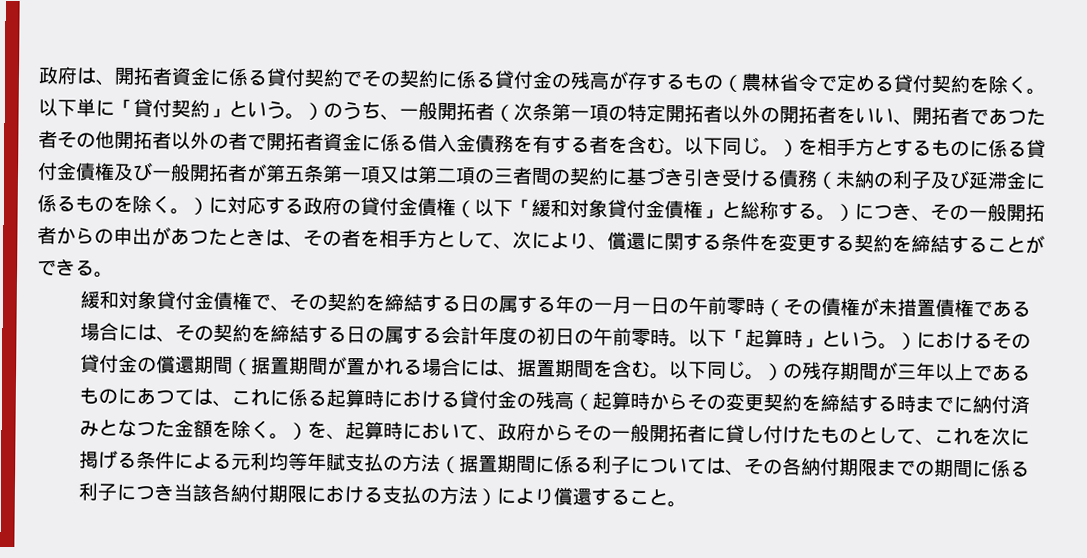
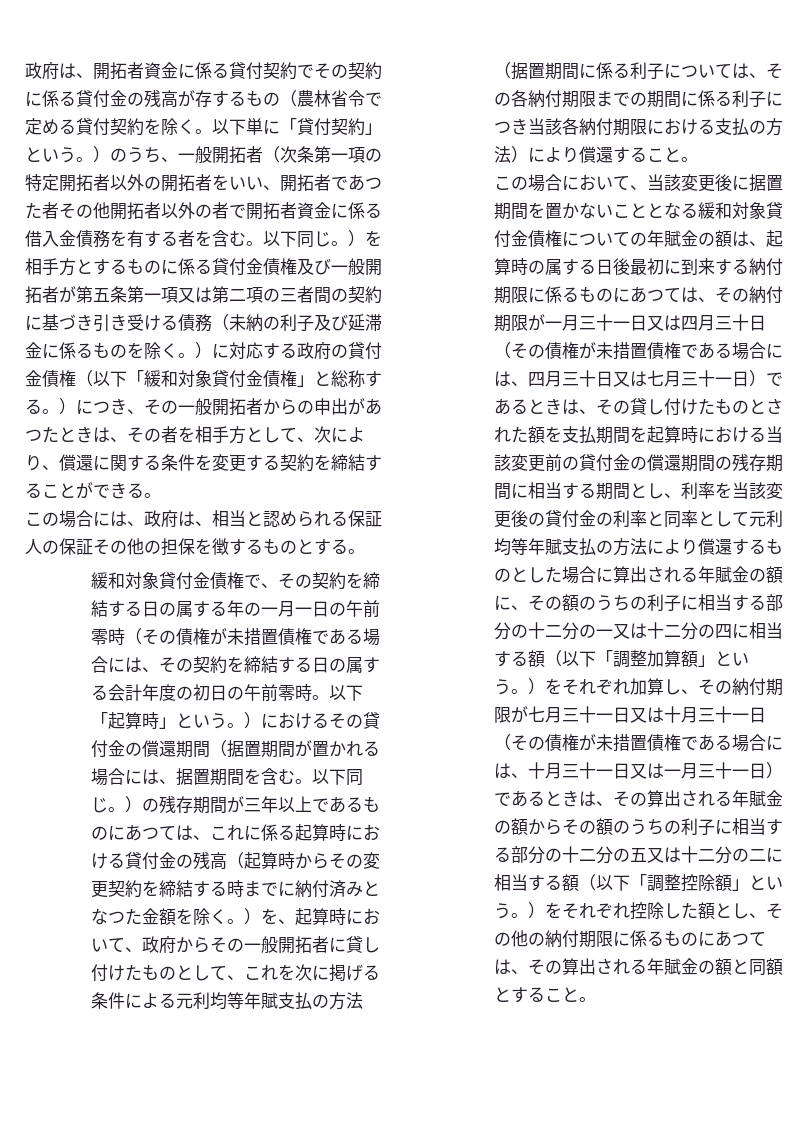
+ この場合には、政府は、相当と認められる保証人の保証その他の担保を徴するものとする。
+ この場合において、当該変更後に据置期間を置かないこととなる緩和対象貸付金債権についての年賦金の額は、起算時の属する日後最初に到来する納付期限に係るものにあつては、その納付期限が一月三十一日又は四月三十日（その債権が未措置債権である場合には、四月三十日又は七月三十一日）であるときは、その貸し付けたものとされた額を支払期間を起算時における当該変更前の貸付金の償還期間の残存期間に相当する期間とし、利率を当該変更後の貸付金の利率と同率として元利均等年賦支払の方法により償還するものとした場合に算出される年賦金の額に、その額のうちの利子に相当する部分の十二分の一又は十二分の四に相当する額（以下「調整加算額」という。）をそれぞれ加算し、その納付期限が七月三十一日又は十月三十一日（その債権が未措置債権である場合には、十月三十一日又は一月三十一日）であるときは、その算出される年賦金の額からその額のうちの利子に相当する部分の十二分の五又は十二分の二に相当する額（以下「調整控除額」という。）をそれぞれ控除した額とし、その他の納付期限に係るものにあつては、その算出される年賦金の額と同額とすること。

